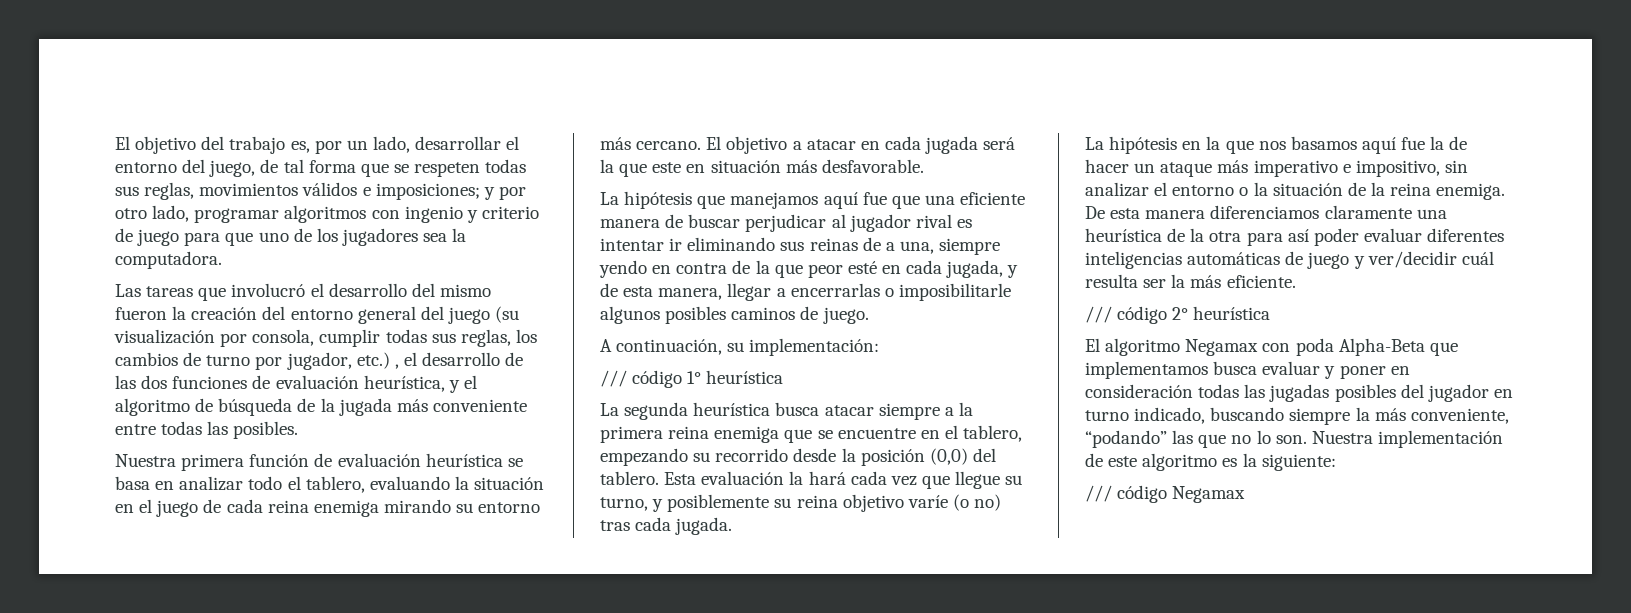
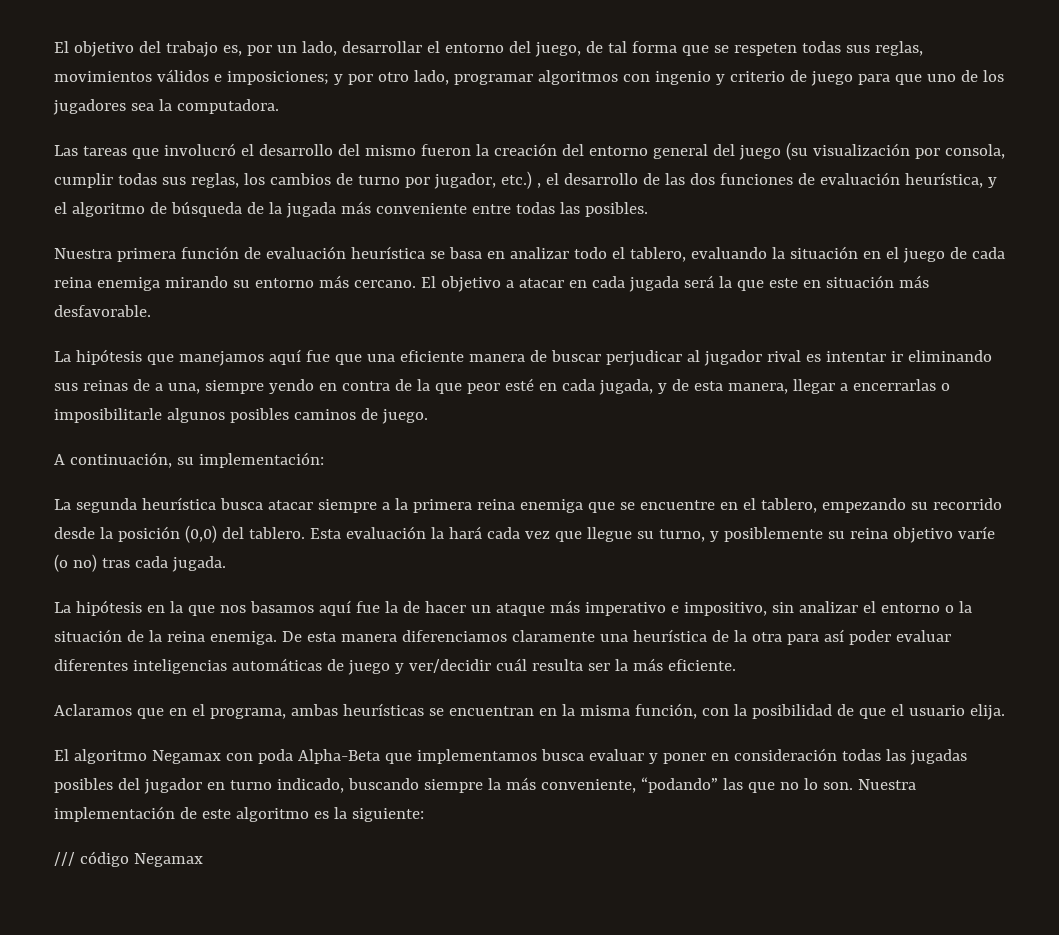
- /// código 1° heurística
- /// código 2° heurística
+ Aclaramos que en el programa, ambas heurísticas se encuentran en la misma función, con la posibilidad de que el usuario elija.

